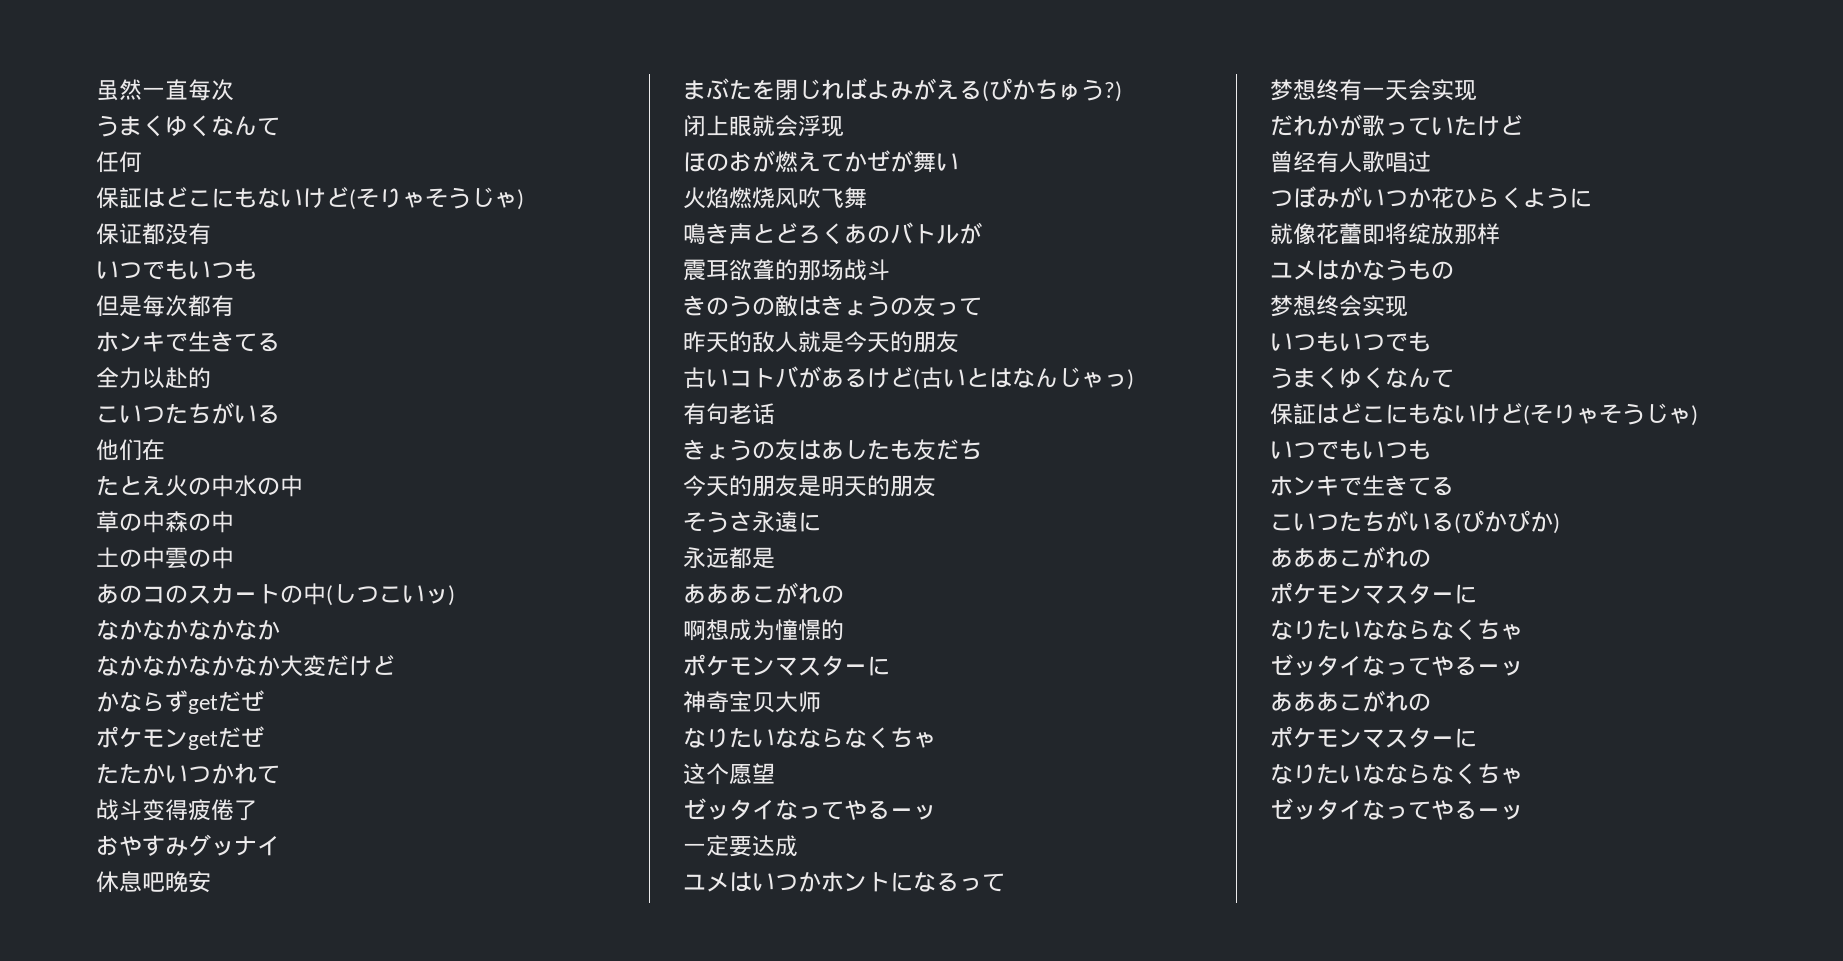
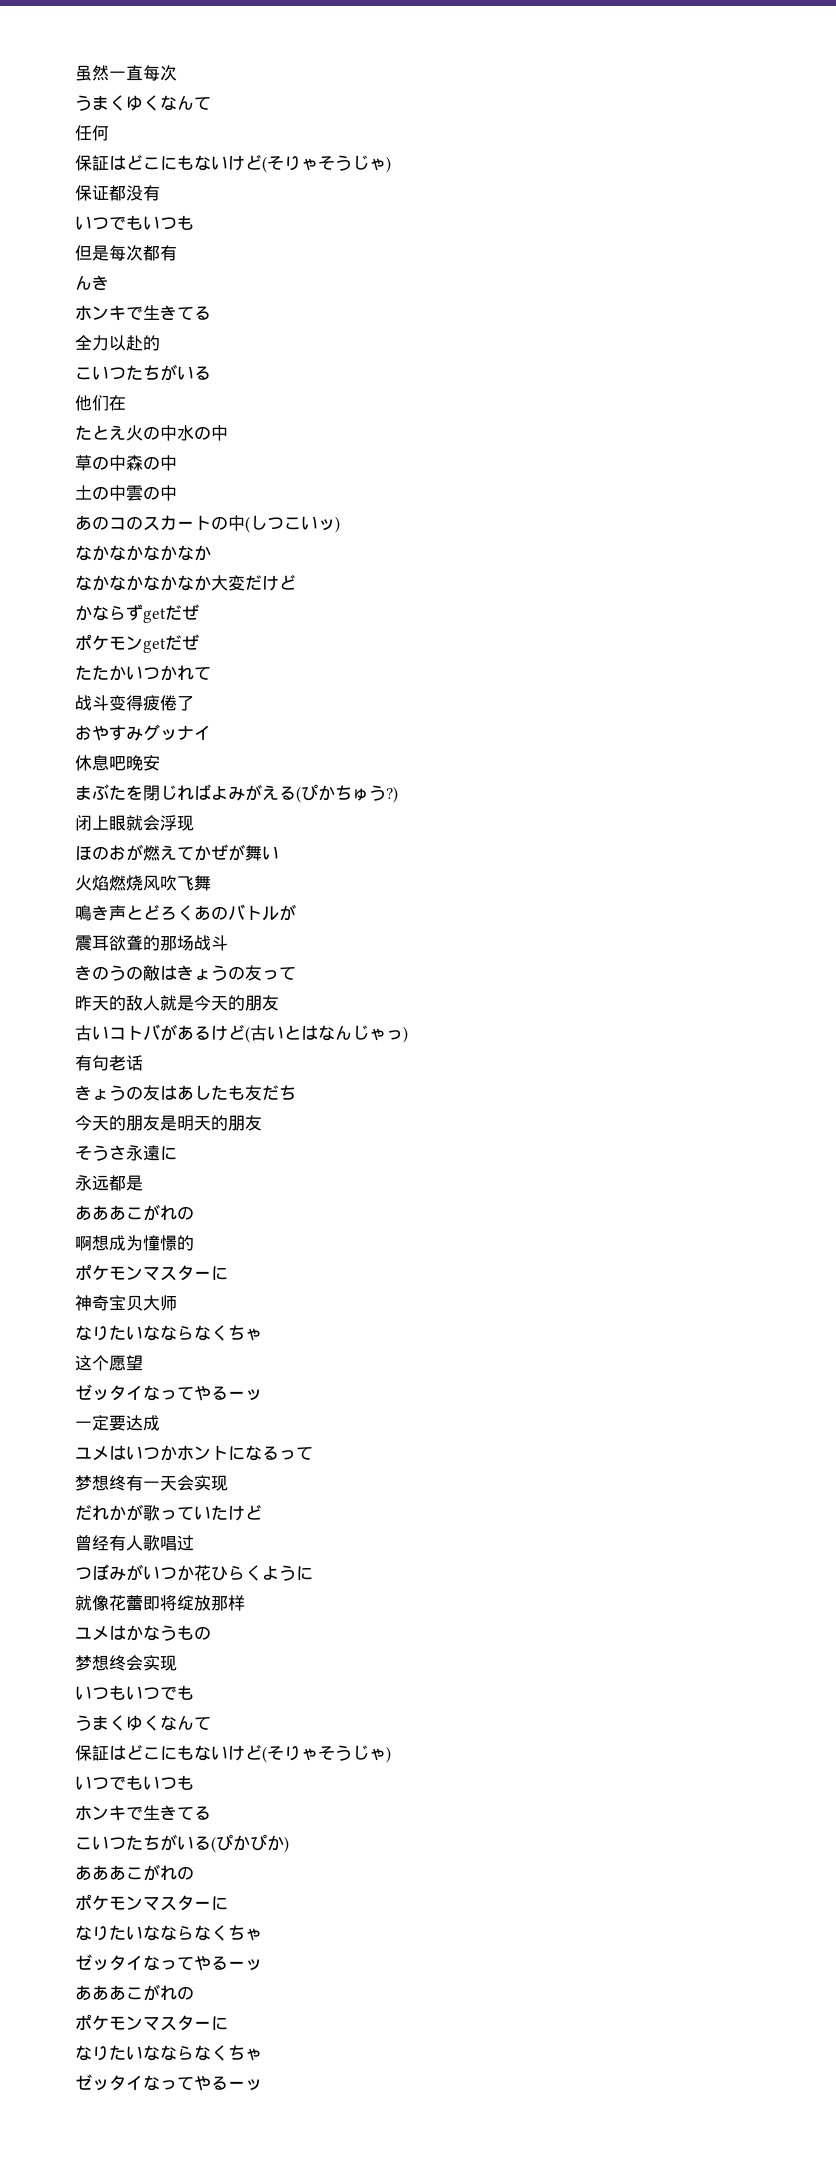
+ んき

